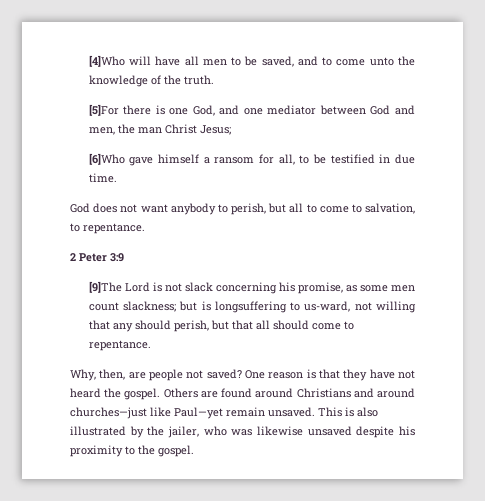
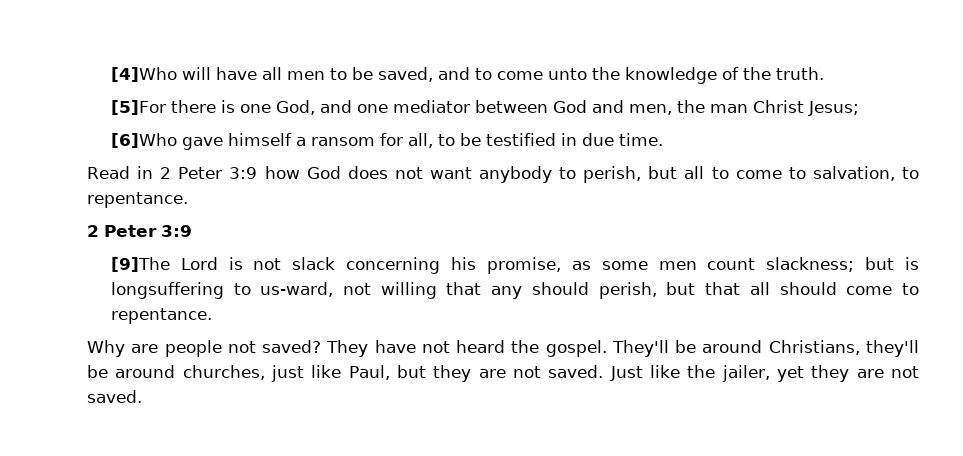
- God does not want anybody to perish, but all to come to salvation, to repentance.
+ Read in 2 Peter 3:9 how God does not want anybody to perish, but all to come to salvation, to repentance.
- Why, then, are people not saved?
+ Why are people not saved?
- One reason is that they have not heard the gospel.
+ They have not heard the gospel.
- Others are found around Christians and around churches—just like Paul—yet remain unsaved. This is also illustrated by the jailer, who was likewise unsaved despite his proximity to the gospel.
+ They'll be around Christians, they'll be around churches, just like Paul, but they are not saved. Just like the jailer, yet they are not saved.

